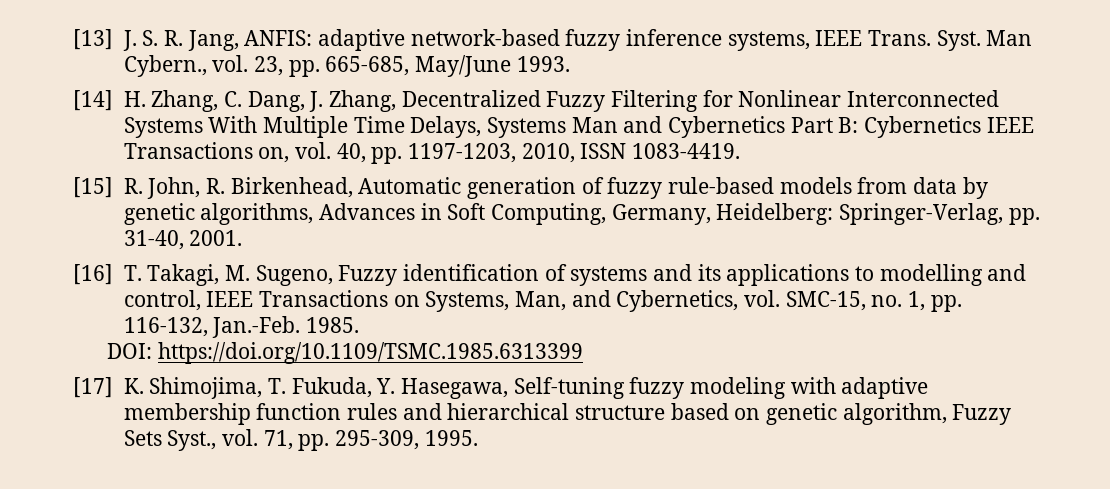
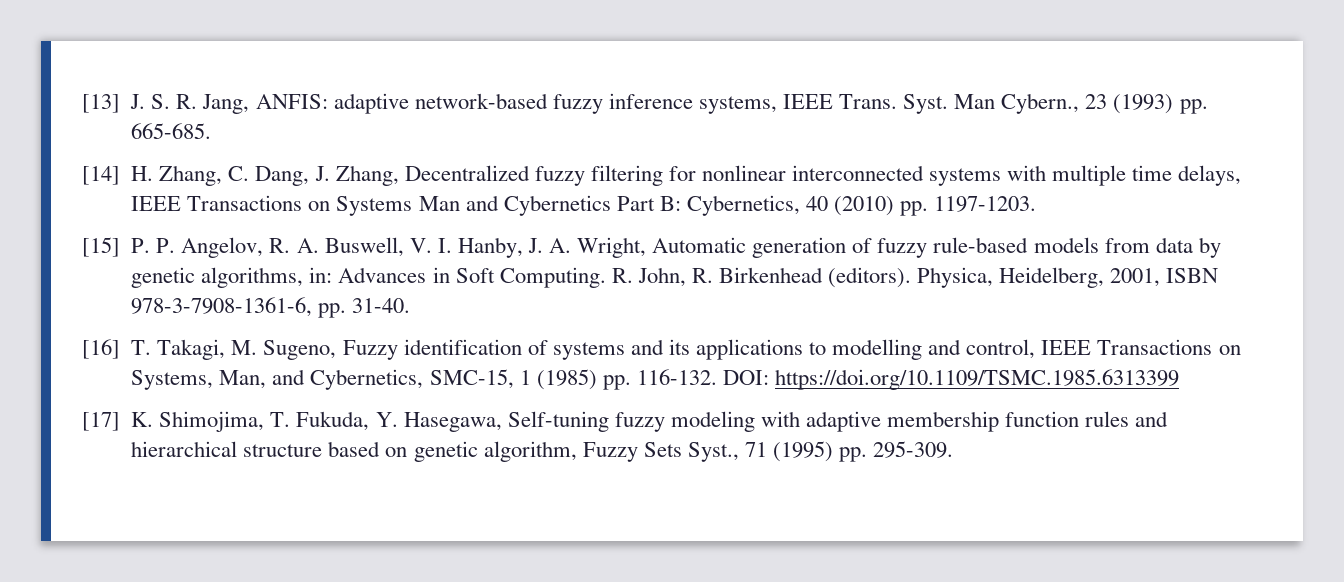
- Man Cybern., vol. 23, pp. 665-685, May/June 1993.
+ Man Cybern., 23 (1993) pp. 665-685.
- [14] H. Zhang, C. Dang, J. Zhang, Decentralized Fuzzy Filtering for Nonlinear Interconnected Systems With Multiple Time Delays, Systems Man and Cybernetics Part B: Cybernetics IEEE Transactions on, vol. 40, pp. 1197-1203, 2010, ISSN 1083-4419.
- [15] R. John, R. Birkenhead, Automatic generation of fuzzy rule-based models from data by genetic algorithms, Advances in Soft Computing, Germany, Heidelberg: Springer-Verlag, pp. 31-40, 2001.
+ [14] H. Zhang, C. Dang, J. Zhang, Decentralized fuzzy filtering for nonlinear interconnected systems with multiple time delays, IEEE Transactions on Systems Man and Cybernetics Part B: Cybernetics, 40 (2010) pp. 1197-1203.
+ [15] P. P. Angelov, R. A. Buswell, V. I. Hanby, J. A. Wright, Automatic generation of fuzzy rule-based models from data by genetic algorithms, in: Advances in Soft Computing. R. John, R. Birkenhead (editors). Physica, Heidelberg, 2001, ISBN 978-3-7908-1361-6, pp. 31-40.
- [16] T. Takagi, M. Sugeno, Fuzzy identification of systems and its applications to modelling and control, IEEE Transactions on Systems, Man, and Cybernetics, vol. SMC-15, no. 1, pp. 116-132, Jan.-Feb. 1985.
- DOI: https://doi.org/10.1109/TSMC.1985.6313399
+ [16] T. Takagi, M. Sugeno, Fuzzy identification of systems and its applications to modelling and control, IEEE Transactions on Systems, Man, and Cybernetics, SMC-15, 1 (1985) pp. 116-132. DOI: https://doi.org/10.1109/TSMC.1985.6313399
- [17] K. Shimojima, T. Fukuda, Y. Hasegawa, Self-tuning fuzzy modeling with adaptive membership function rules and hierarchical structure based on genetic algorithm, Fuzzy Sets Syst., vol. 71, pp. 295-309, 1995.
+ [17] K. Shimojima, T. Fukuda, Y. Hasegawa, Self-tuning fuzzy modeling with adaptive membership function rules and hierarchical structure based on genetic algorithm, Fuzzy Sets Syst., 71 (1995) pp. 295-309.

